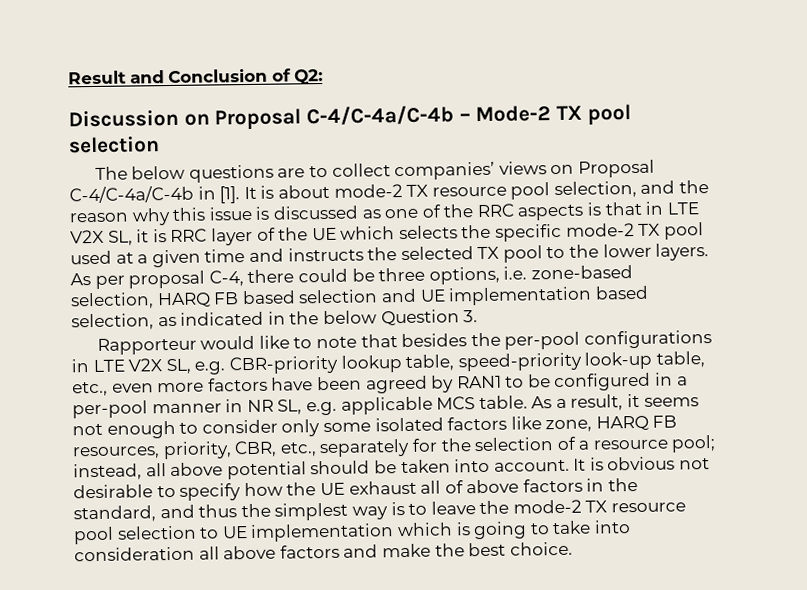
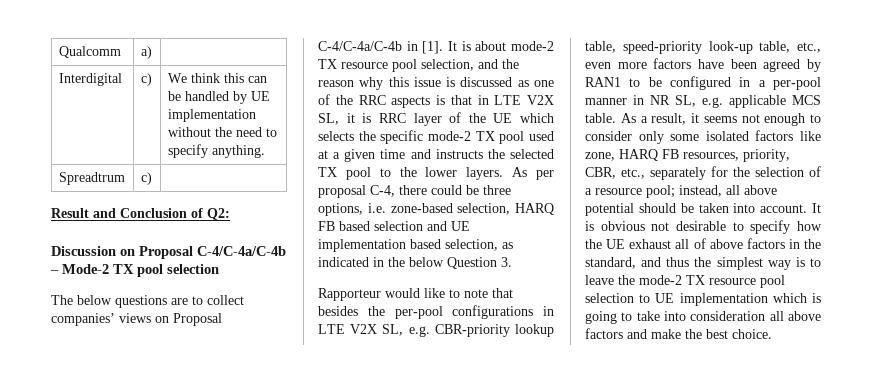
+ Qualcomm | a) |
+ Interdigital | c) | We think this can be handled by UE implementation without the need to specify anything.
+ Spreadtrum | c) |

